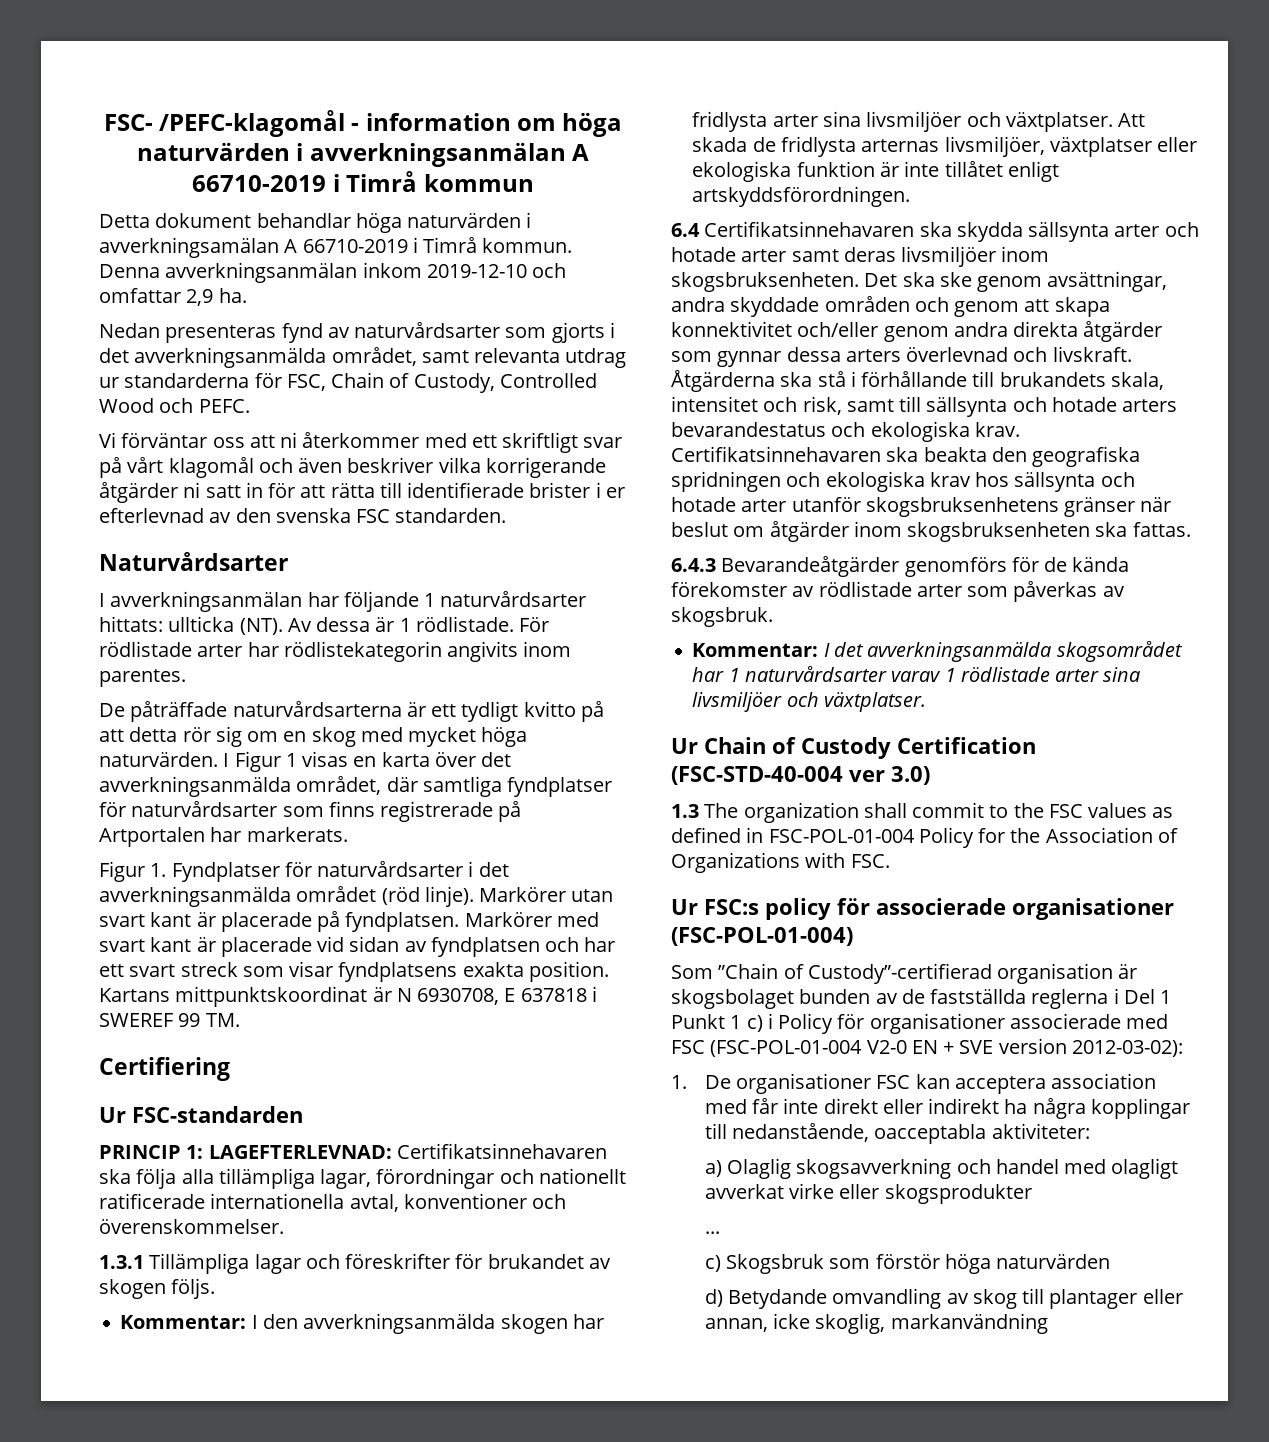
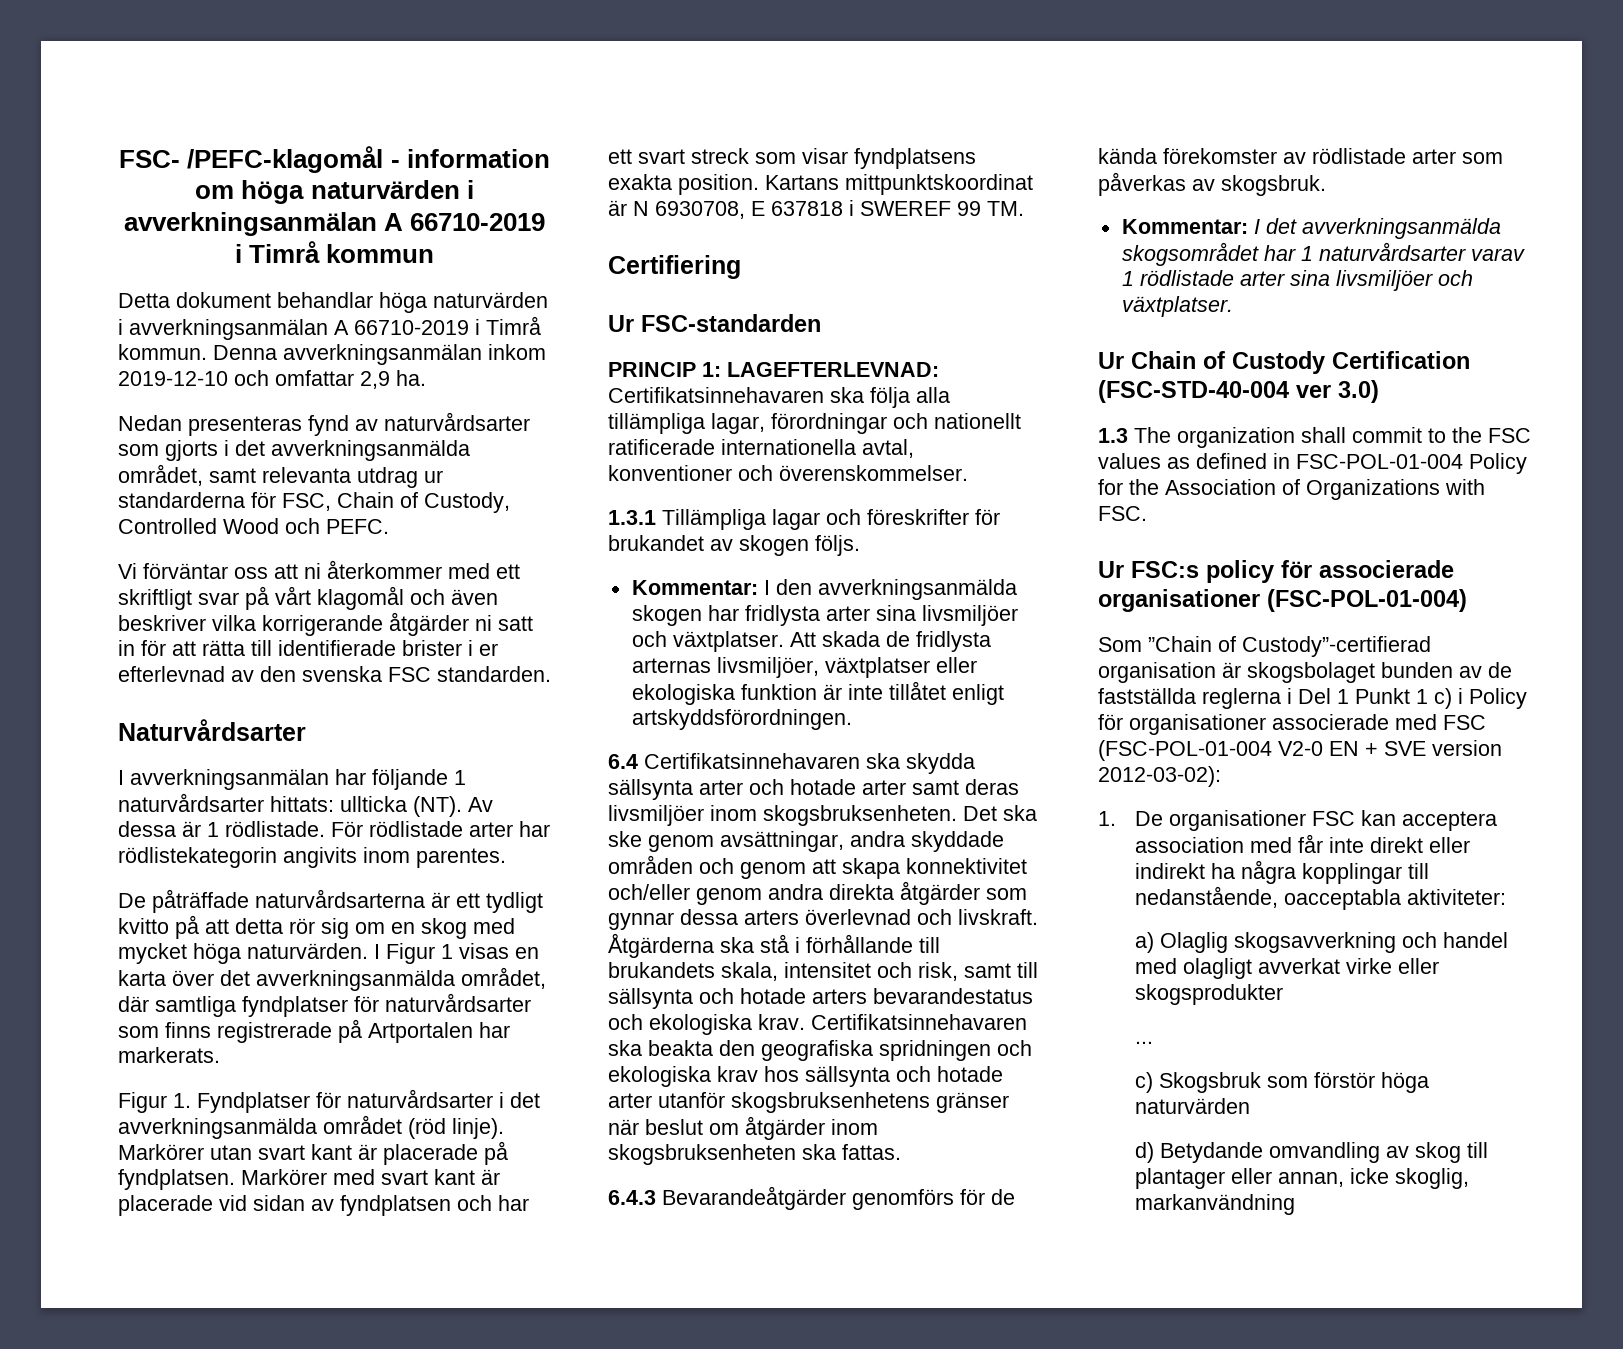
- Detta dokument behandlar höga naturvärden i avverkningsamälan A 66710-2019 i Timrå kommun.
+ Detta dokument behandlar höga naturvärden i avverkningsanmälan A 66710-2019 i Timrå kommun.

